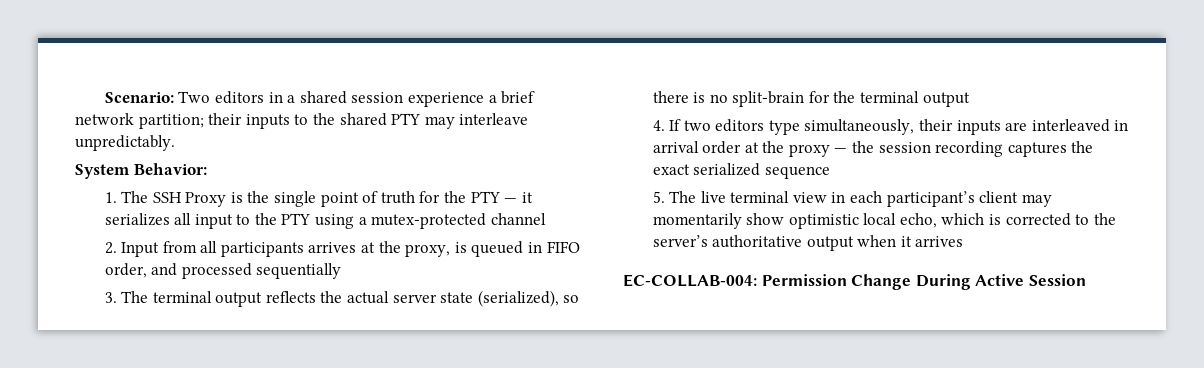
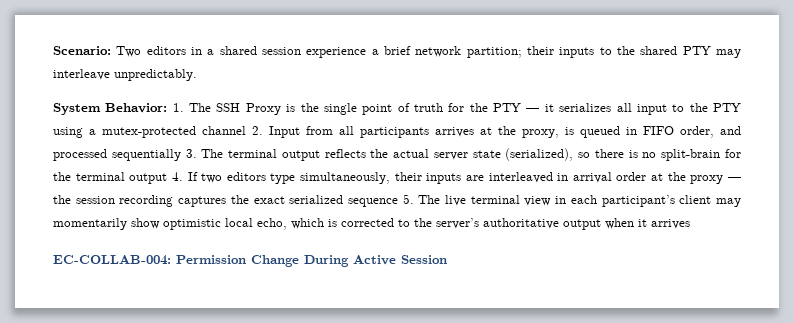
- System Behavior:
- 1. The SSH Proxy is the single point of truth for the PTY — it serializes all input to the PTY using a mutex-protected channel
- 2. Input from all participants arrives at the proxy, is queued in FIFO order, and processed sequentially
- 3. The terminal output reflects the actual server state (serialized), so there is no split-brain for the terminal output
- 4. If two editors type simultaneously, their inputs are interleaved in arrival order at the proxy — the session recording captures the exact serialized sequence
- 5. The live terminal view in each participant’s client may momentarily show optimistic local echo, which is corrected to the server’s authoritative output when it arrives
+ System Behavior: 1. The SSH Proxy is the single point of truth for the PTY — it serializes all input to the PTY using a mutex-protected channel 2. Input from all participants arrives at the proxy, is queued in FIFO order, and processed sequentially 3. The terminal output reflects the actual server state (serialized), so there is no split-brain for the terminal output 4. If two editors type simultaneously, their inputs are interleaved in arrival order at the proxy — the session recording captures the exact serialized sequence 5. The live terminal view in each participant’s client may momentarily show optimistic local echo, which is corrected to the server’s authoritative output when it arrives

